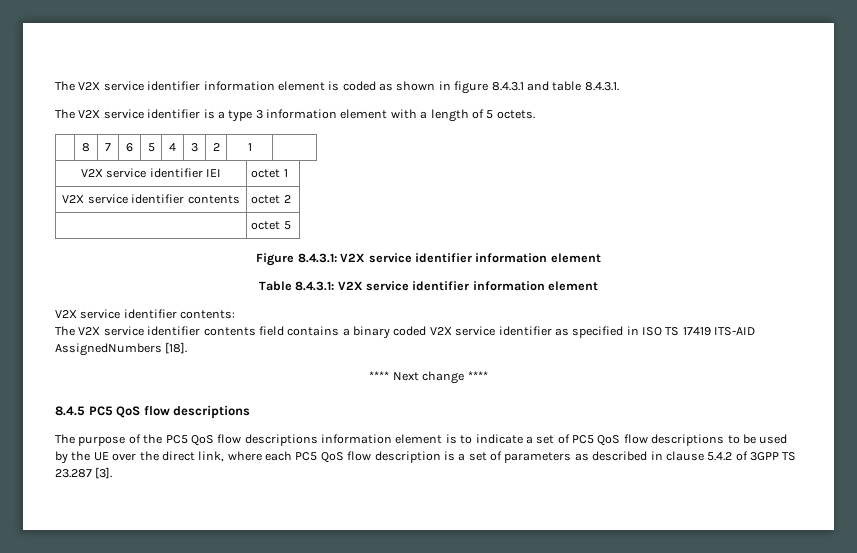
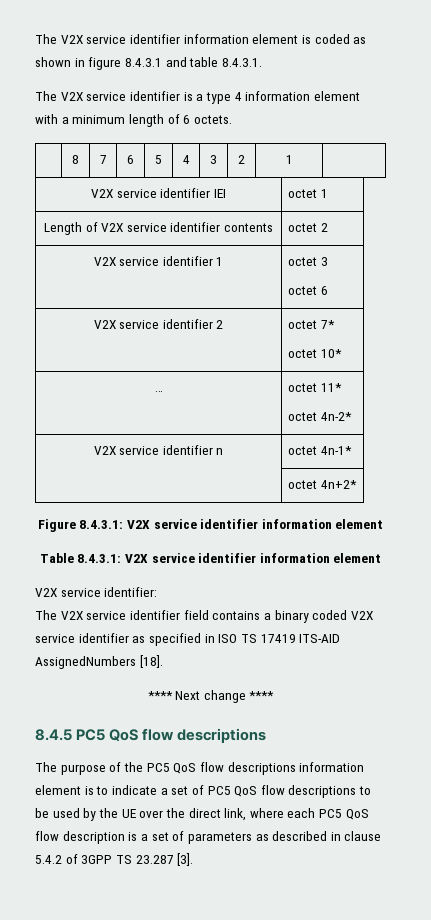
- The V2X service identifier is a type 3 information element with a length of 5 octets.
+ The V2X service identifier is a type 4 information element with a minimum length of 6 octets.
- V2X service identifier contents | octet 2
+ Length of V2X service identifier contents | octet 2
- | octet 5
+ V2X service identifier 1 | octet 3
+ octet 6
+ V2X service identifier 2 | octet 7*
+ octet 10*
+ … | octet 11*
+ octet 4n-2*
+ V2X service identifier n | octet 4n-1*
+ | octet 4n+2*
- V2X service identifier contents:
- The V2X service identifier contents field contains a binary coded V2X service identifier as specified in ISO TS 17419 ITS-AID AssignedNumbers [18].
+ V2X service identifier:
+ The V2X service identifier field contains a binary coded V2X service identifier as specified in ISO TS 17419 ITS-AID AssignedNumbers [18].

